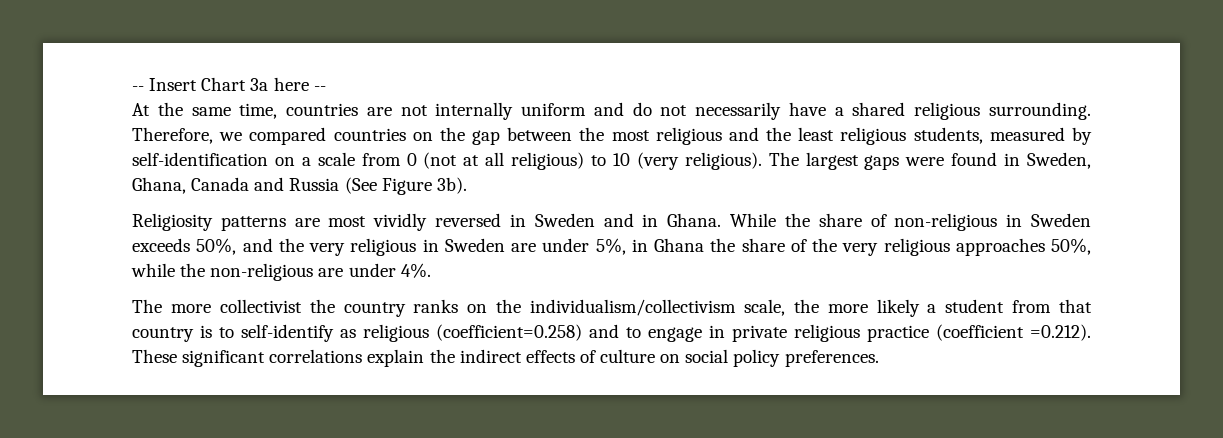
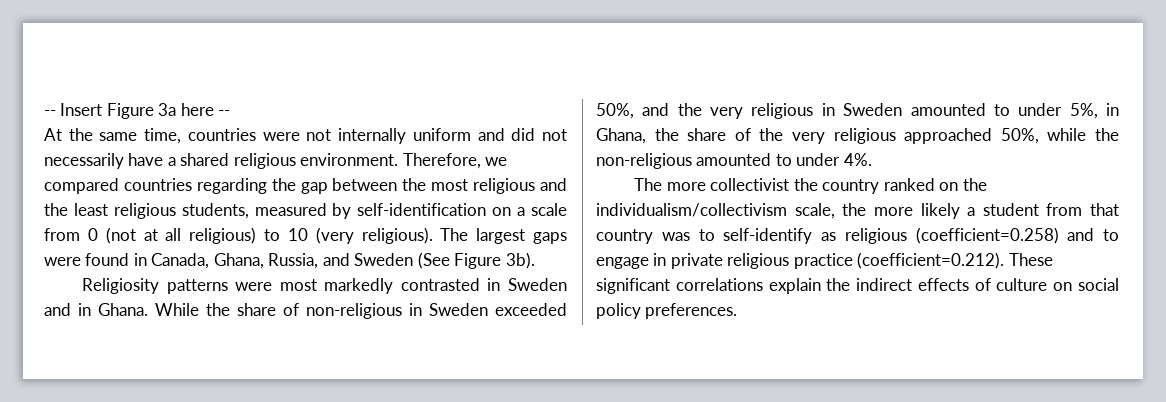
- -- Insert Chart 3a here --
+ -- Insert Figure 3a here --
- At the same time, countries are not internally uniform and do not necessarily have a shared religious surrounding.
+ At the same time, countries were not internally uniform and did not necessarily have a shared religious environment.
- Therefore, we compared countries on the gap between the most religious and the least religious students, measured by self-identification on a scale from 0 (not at all religious) to 10 (very religious).
+ Therefore, we compared countries regarding the gap between the most religious and the least religious students, measured by self-identification on a scale from 0 (not at all religious) to 10 (very religious).
- The largest gaps were found in Sweden, Ghana, Canada and Russia (See Figure 3b).
+ The largest gaps were found in Canada, Ghana, Russia, and Sweden (See Figure 3b).
- Religiosity patterns are most vividly reversed in Sweden and in Ghana.
+ Religiosity patterns were most markedly contrasted in Sweden and in Ghana.
- While the share of non-religious in Sweden exceeds 50%, and the very religious in Sweden are under 5%, in Ghana the share of the very religious approaches 50%, while the non-religious are under 4%.
+ While the share of non-religious in Sweden exceeded 50%, and the very religious in Sweden amounted to under 5%, in Ghana, the share of the very religious approached 50%, while the non-religious amounted to under 4%.
- The more collectivist the country ranks on the individualism/collectivism scale, the more likely a student from that country is to self-identify as religious (coefficient=0.258) and to engage in private religious practice (coefficient =0.212). These significant correlations explain the indirect effects of culture on social policy preferences.
+ The more collectivist the country ranked on the individualism/collectivism scale, the more likely a student from that country was to self-identify as religious (coefficient=0.258) and to engage in private religious practice (coefficient=0.212). These significant correlations explain the indirect effects of culture on social policy preferences.

